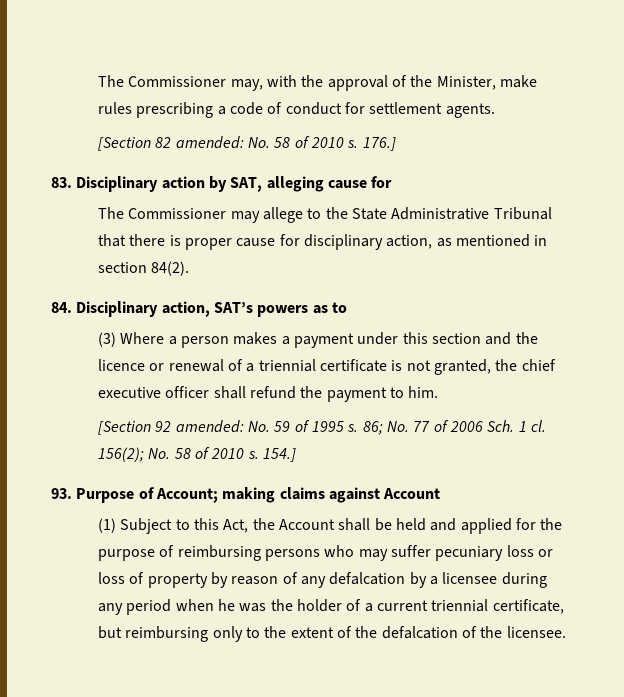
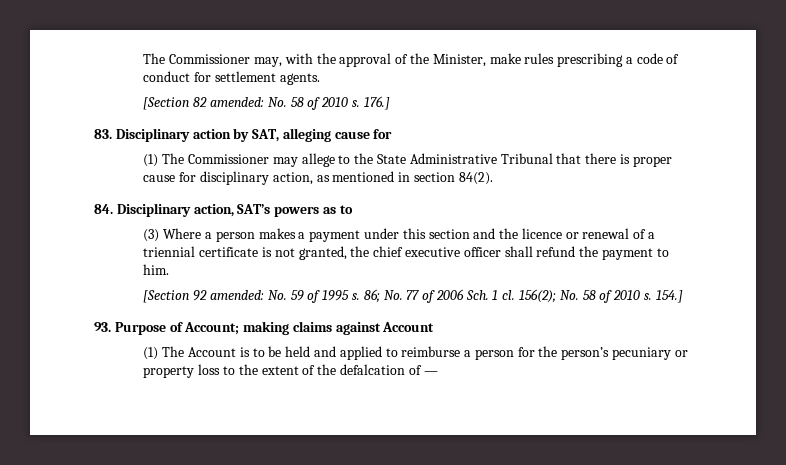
- The Commissioner may allege to the State Administrative Tribunal that there is proper cause for disciplinary action, as mentioned in section 84(2).
+ (1) The Commissioner may allege to the State Administrative Tribunal that there is proper cause for disciplinary action, as mentioned in section 84(2).
- (1) Subject to this Act, the Account shall be held and applied for the purpose of reimbursing persons who may suffer pecuniary loss or loss of property by reason of any defalcation by a licensee during any period when he was the holder of a current triennial certificate, but reimbursing only to the extent of the defalcation of the licensee.
+ (1) The Account is to be held and applied to reimburse a person for the person’s pecuniary or property loss to the extent of the defalcation of —

